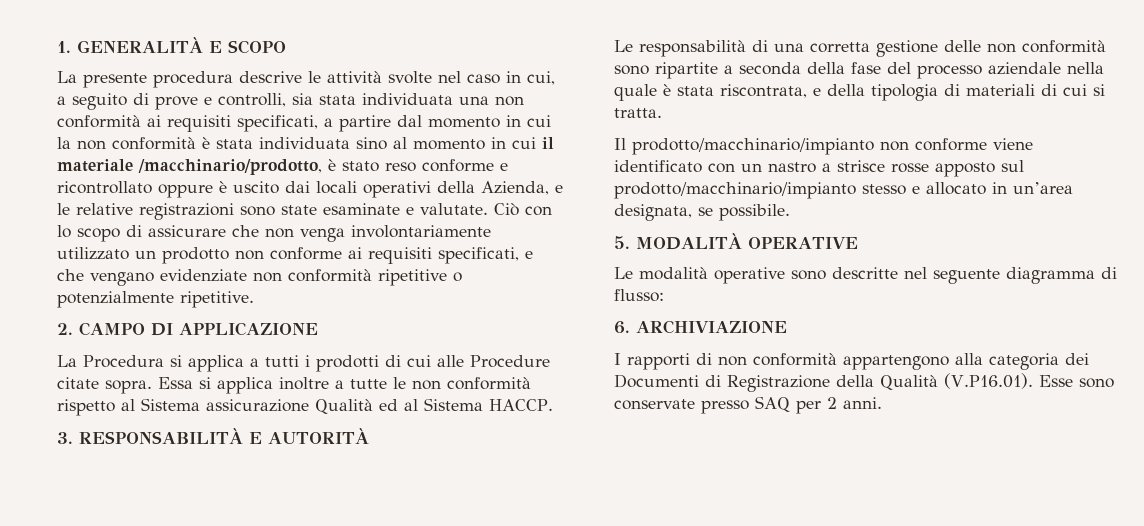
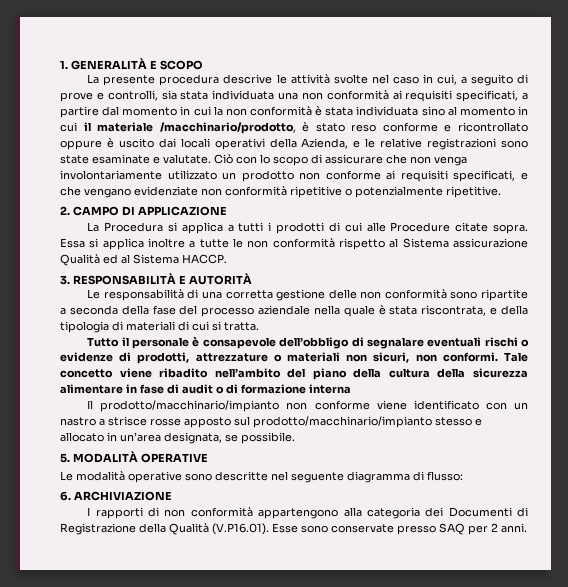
+ Tutto il personale è consapevole dell’obbligo di segnalare eventuali rischi o evidenze di prodotti, attrezzature o materiali non sicuri, non conformi. Tale concetto viene ribadito nell’ambito del piano della cultura della sicurezza alimentare in fase di audit o di formazione interna

